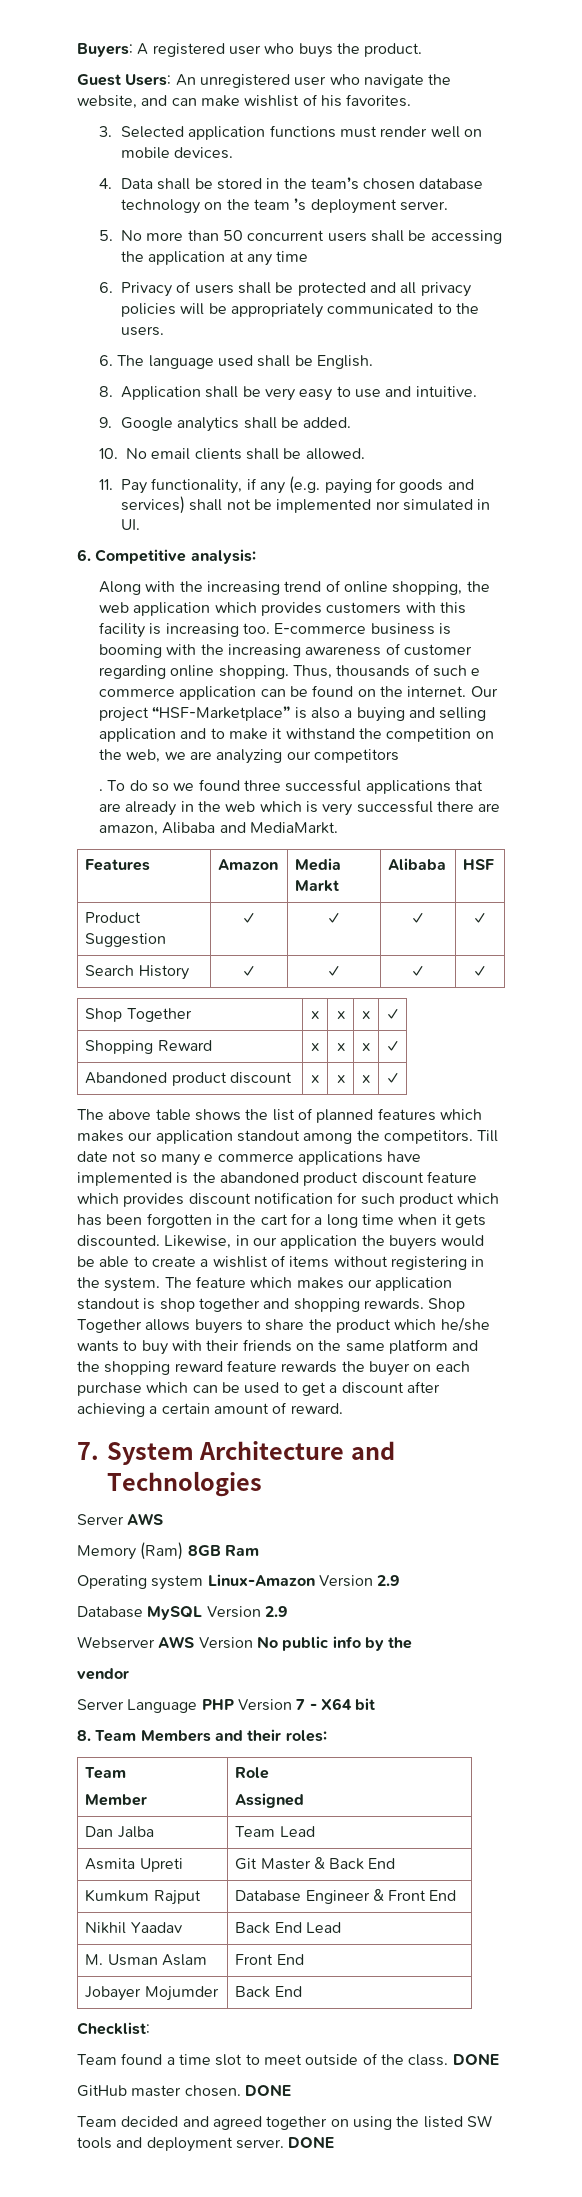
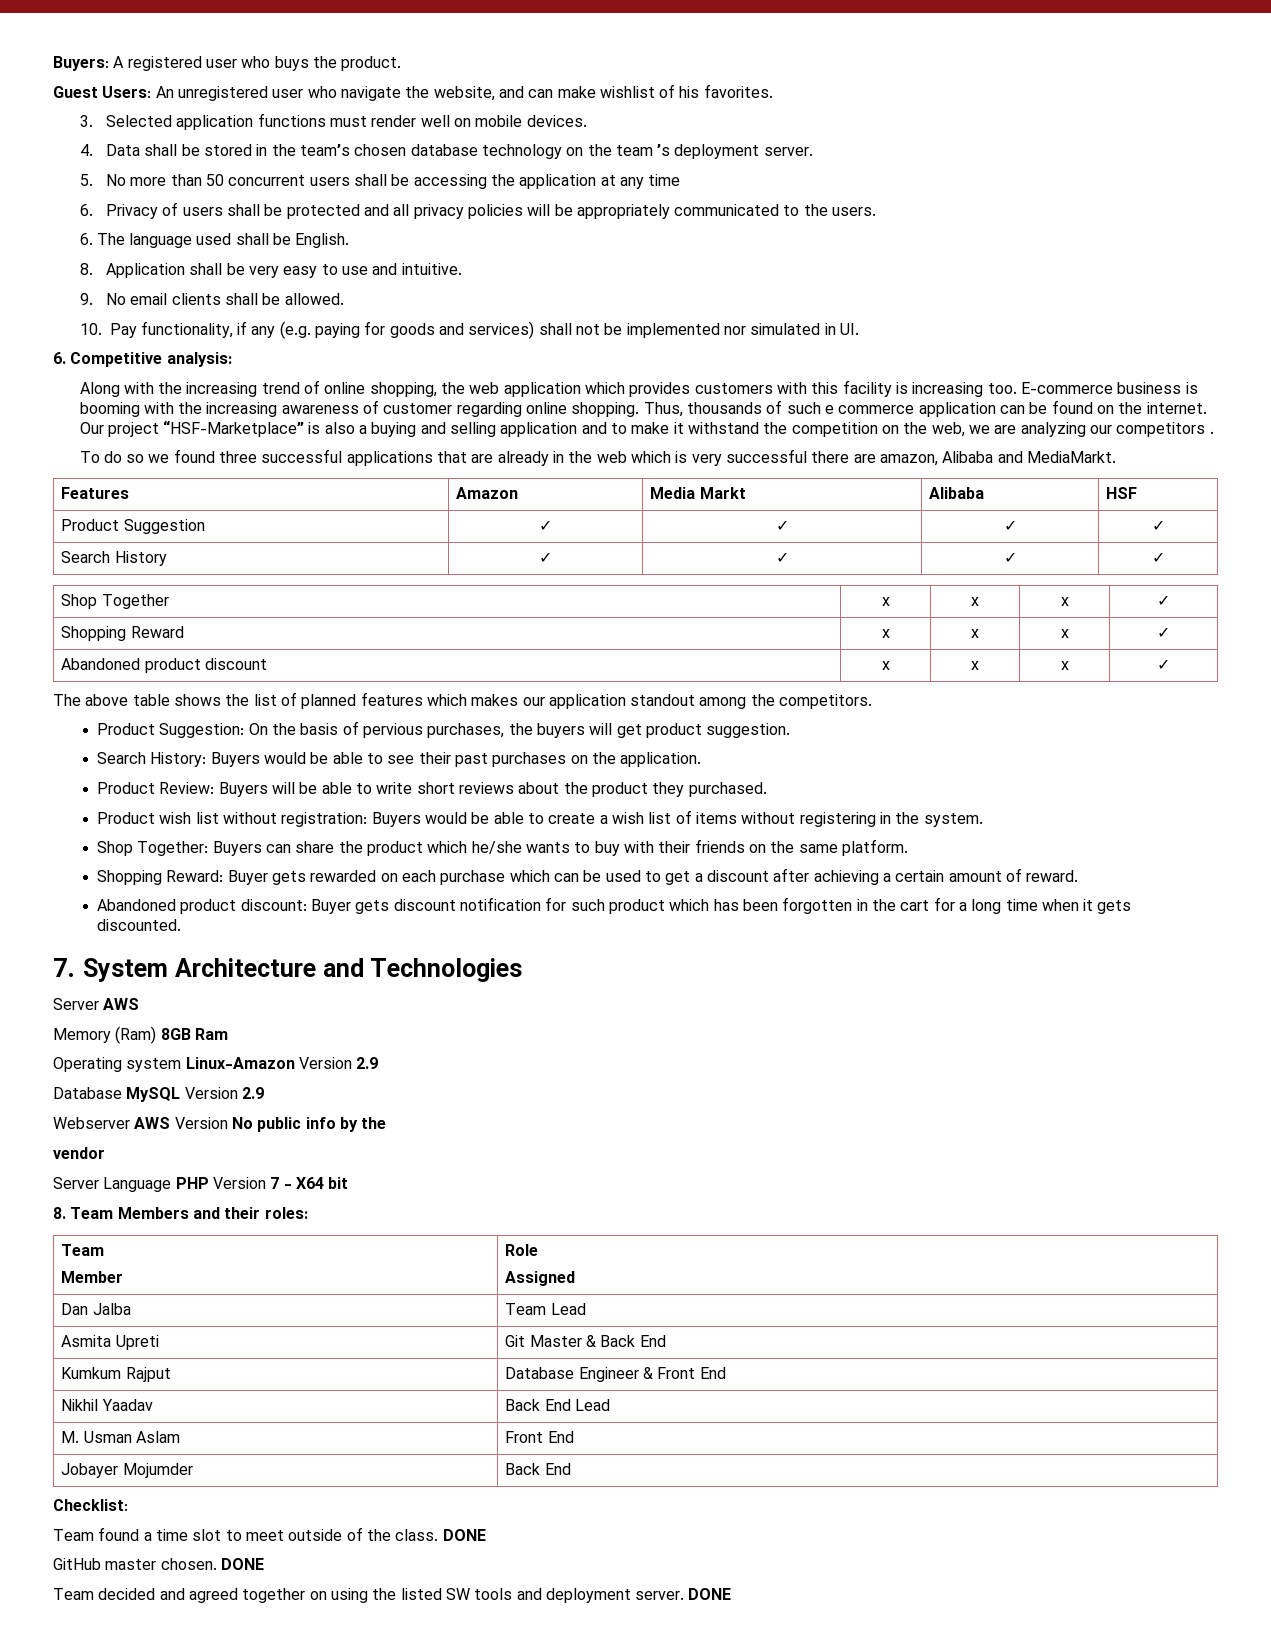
- 9. Google analytics shall be added.
- 10. No email clients shall be allowed.
+ 9. No email clients shall be allowed.
- 11. Pay functionality, if any (e.g. paying for goods and services) shall not be implemented nor simulated in UI.
+ 10. Pay functionality, if any (e.g. paying for goods and services) shall not be implemented nor simulated in UI.
- Our project “HSF-Marketplace” is also a buying and selling application and to make it withstand the competition on the web, we are analyzing our competitors
- . To do so we found three successful applications that are already in the web which is very successful there are amazon, Alibaba and MediaMarkt.
+ Our project “HSF-Marketplace” is also a buying and selling application and to make it withstand the competition on the web, we are analyzing our competitors .
+ To do so we found three successful applications that are already in the web which is very successful there are amazon, Alibaba and MediaMarkt.
- The above table shows the list of planned features which makes our application standout among the competitors. Till date not so many e commerce applications have implemented is the abandoned product discount feature which provides discount notification for such product which has been forgotten in the cart for a long time when it gets discounted. Likewise, in our application the buyers would be able to create a wishlist of items without registering in the system. The feature which makes our application standout is shop together and shopping rewards. Shop Together allows buyers to share the product which he/she wants to buy with their friends on the same platform and the shopping reward feature rewards the buyer on each purchase which can be used to get a discount after achieving a certain amount of reward.
+ The above table shows the list of planned features which makes our application standout among the competitors.
+ Product Suggestion: On the basis of pervious purchases, the buyers will get product suggestion.
+ Search History: Buyers would be able to see their past purchases on the application.
+ Product Review: Buyers will be able to write short reviews about the product they purchased.
+ Product wish list without registration: Buyers would be able to create a wish list of items without registering in the system.
+ Shop Together: Buyers can share the product which he/she wants to buy with their friends on the same platform.
+ Shopping Reward: Buyer gets rewarded on each purchase which can be used to get a discount after achieving a certain amount of reward.
+ Abandoned product discount: Buyer gets discount notification for such product which has been forgotten in the cart for a long time when it gets discounted.

